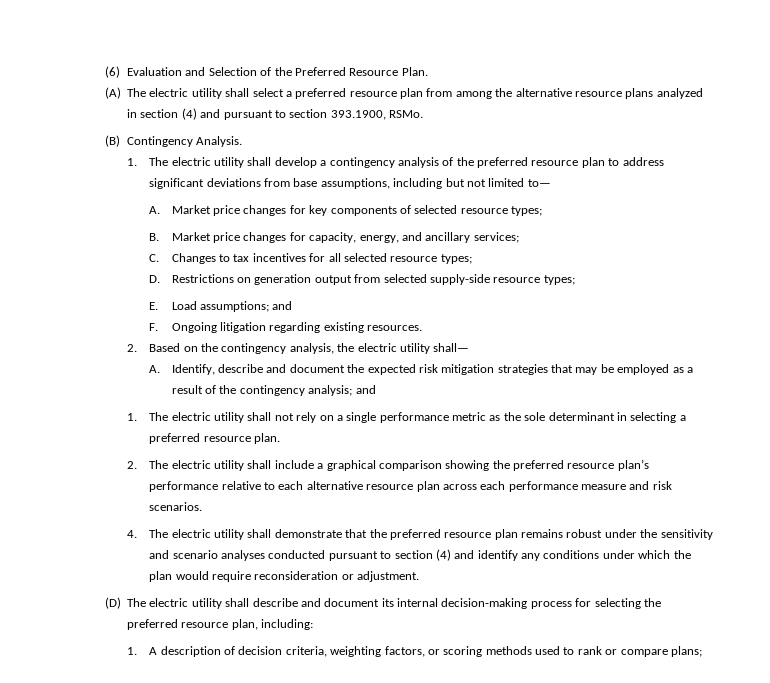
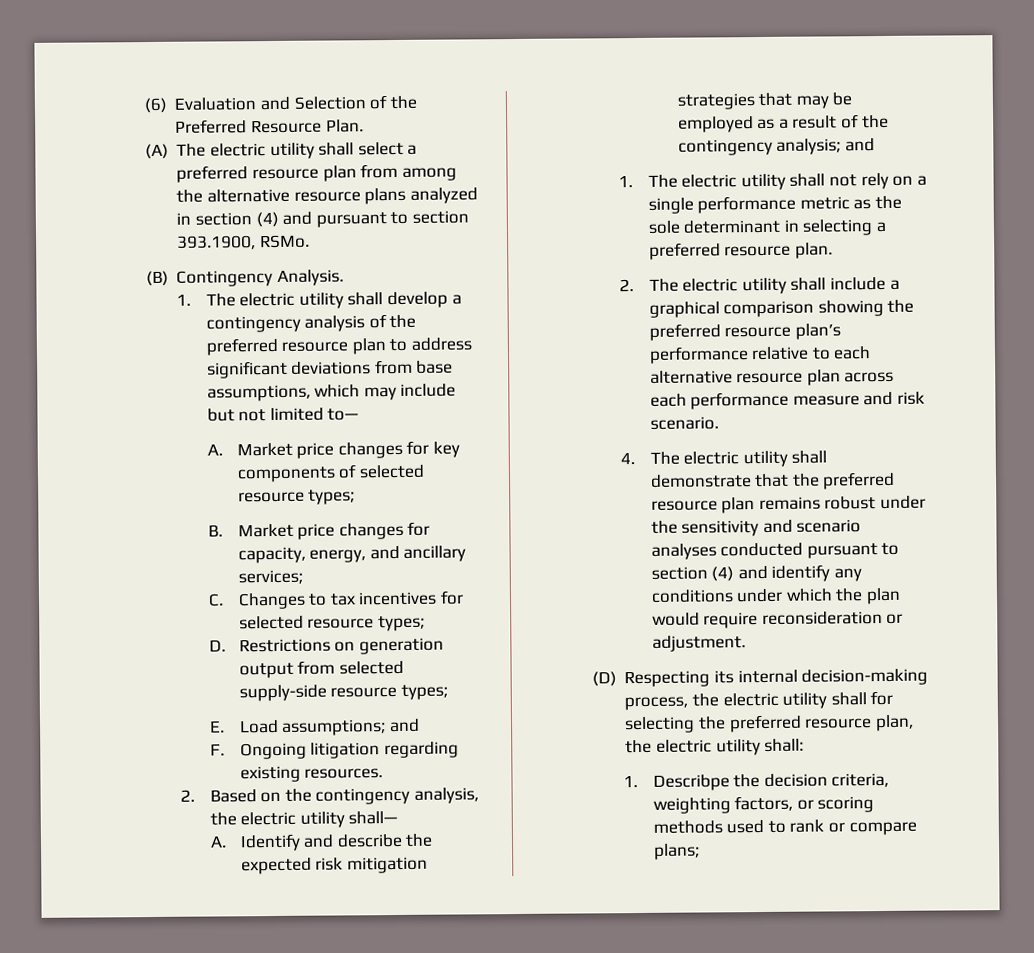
- 1. The electric utility shall develop a contingency analysis of the preferred resource plan to address significant deviations from base assumptions, including but not limited to—
+ 1. The electric utility shall develop a contingency analysis of the preferred resource plan to address significant deviations from base assumptions, which may include but not limited to—
- C. Changes to tax incentives for all selected resource types;
+ C. Changes to tax incentives for selected resource types;
- A. Identify, describe and document the expected risk mitigation strategies that may be employed as a result of the contingency analysis; and
+ A. Identify and describe the expected risk mitigation strategies that may be employed as a result of the contingency analysis; and
- 2. The electric utility shall include a graphical comparison showing the preferred resource plan’s performance relative to each alternative resource plan across each performance measure and risk scenarios.
+ 2. The electric utility shall include a graphical comparison showing the preferred resource plan’s performance relative to each alternative resource plan across each performance measure and risk scenario.
- (D) The electric utility shall describe and document its internal decision-making process for selecting the preferred resource plan, including:
- 1. A description of decision criteria, weighting factors, or scoring methods used to rank or compare plans;
+ (D) Respecting its internal decision-making process, the electric utility shall for selecting the preferred resource plan, the electric utility shall:
+ 1. Describpe the decision criteria, weighting factors, or scoring methods used to rank or compare plans;

